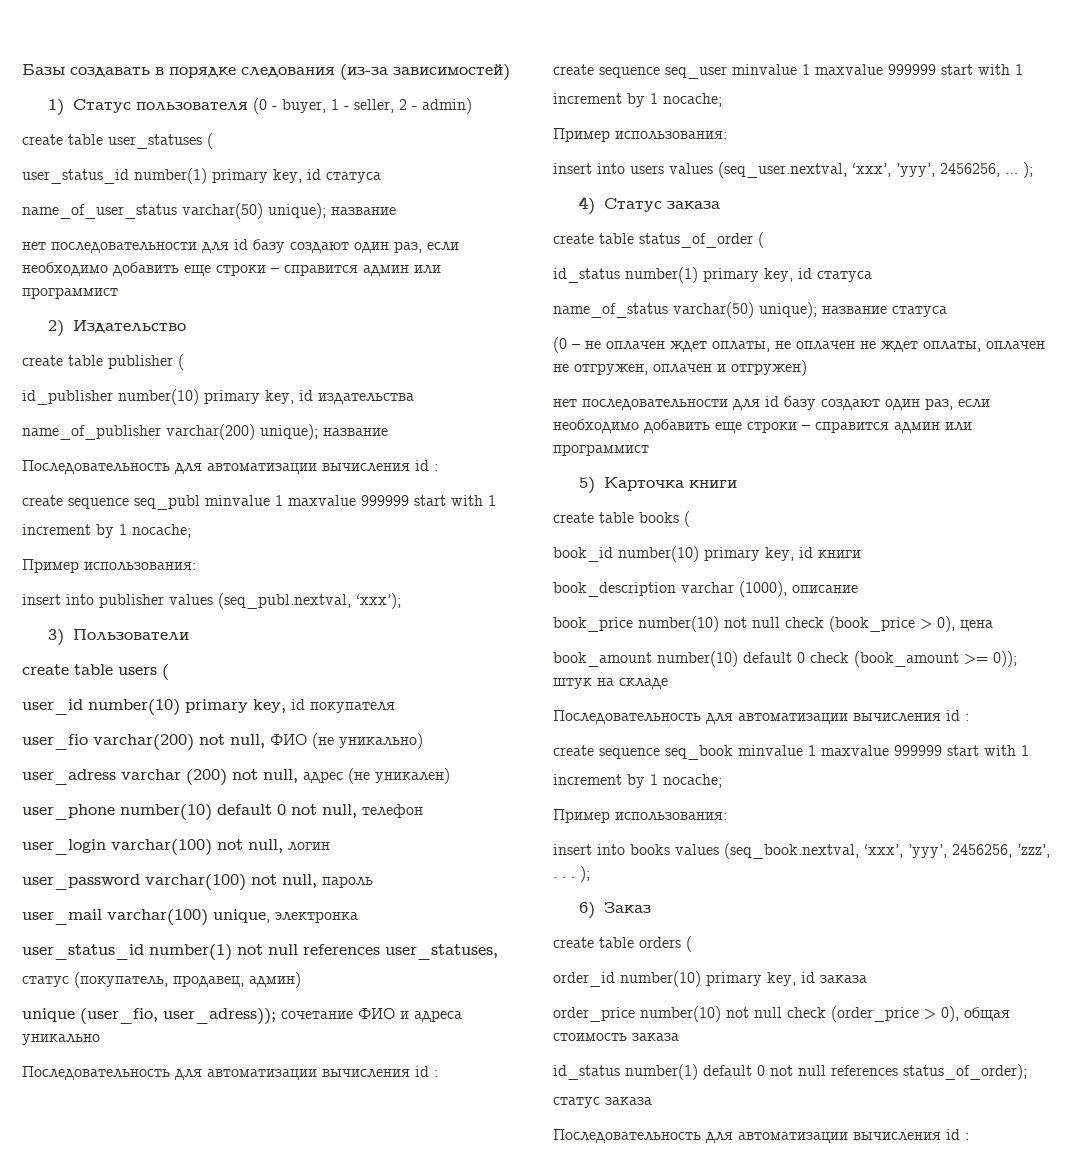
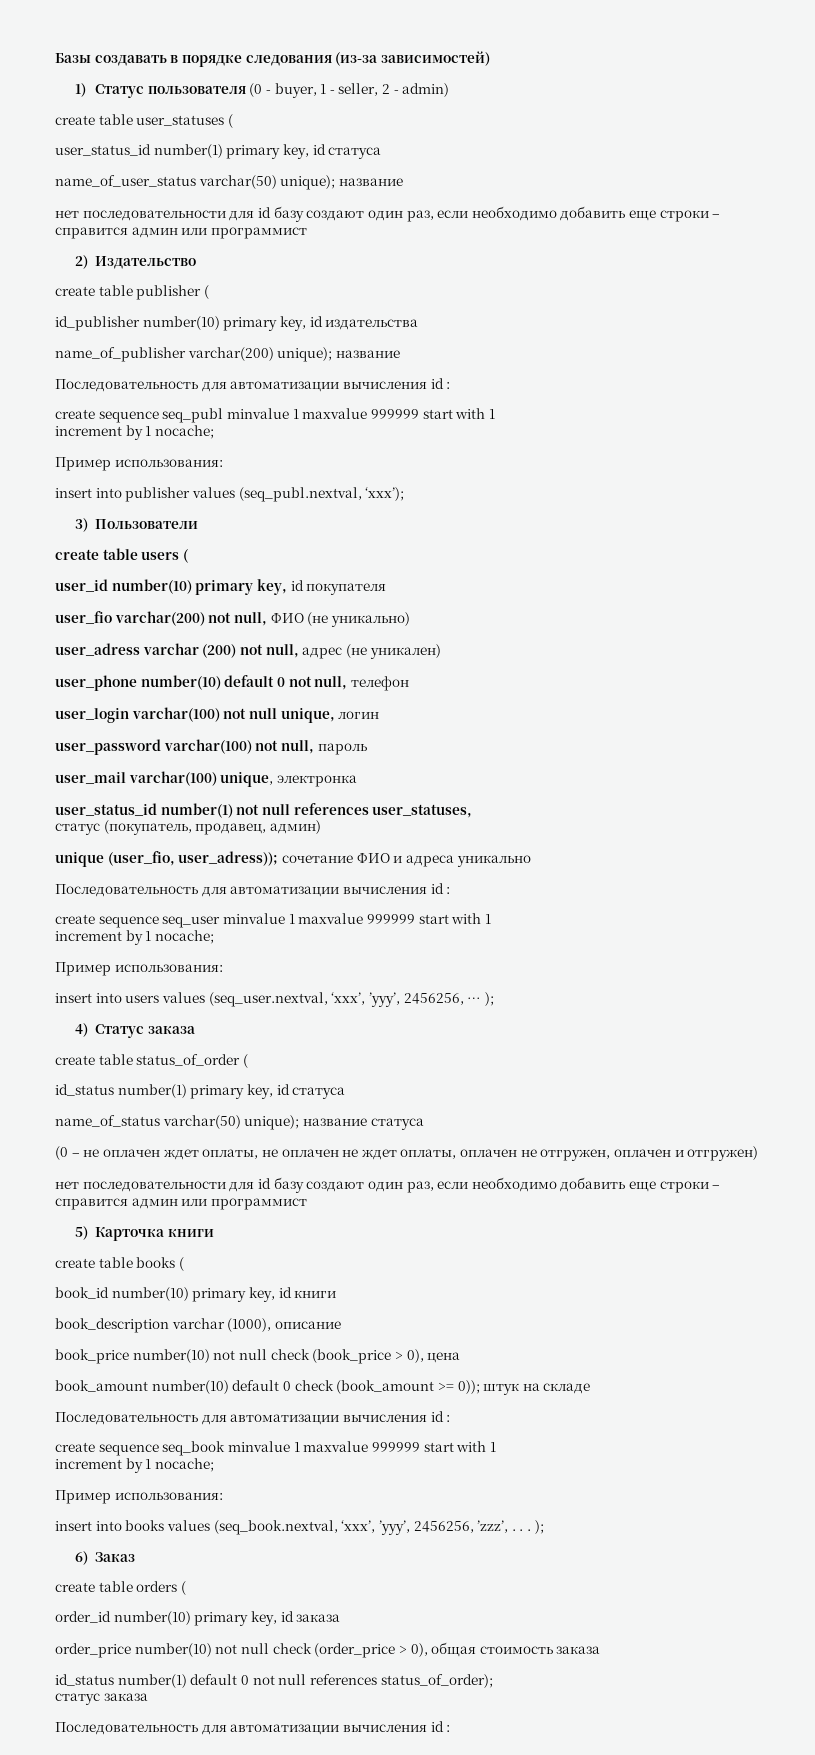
- user_login varchar(100) not null, логин
+ user_login varchar(100) not null unique, логин

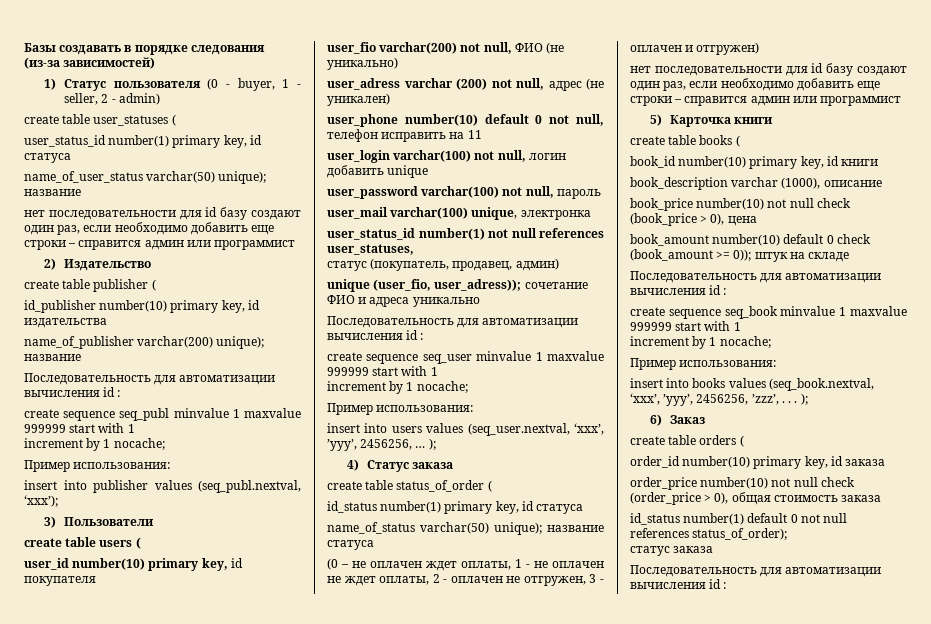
- user_phone number(10) default 0 not null, телефон
+ user_phone number(10) default 0 not null, телефон исправить на 11
- user_login varchar(100) not null unique, логин
+ user_login varchar(100) not null, логин добавить unique
- (0 – не оплачен ждет оплаты, не оплачен не ждет оплаты, оплачен не отгружен, оплачен и отгружен)
+ (0 – не оплачен ждет оплаты, 1 - не оплачен не ждет оплаты, 2 - оплачен не отгружен, 3 - оплачен и отгружен)

